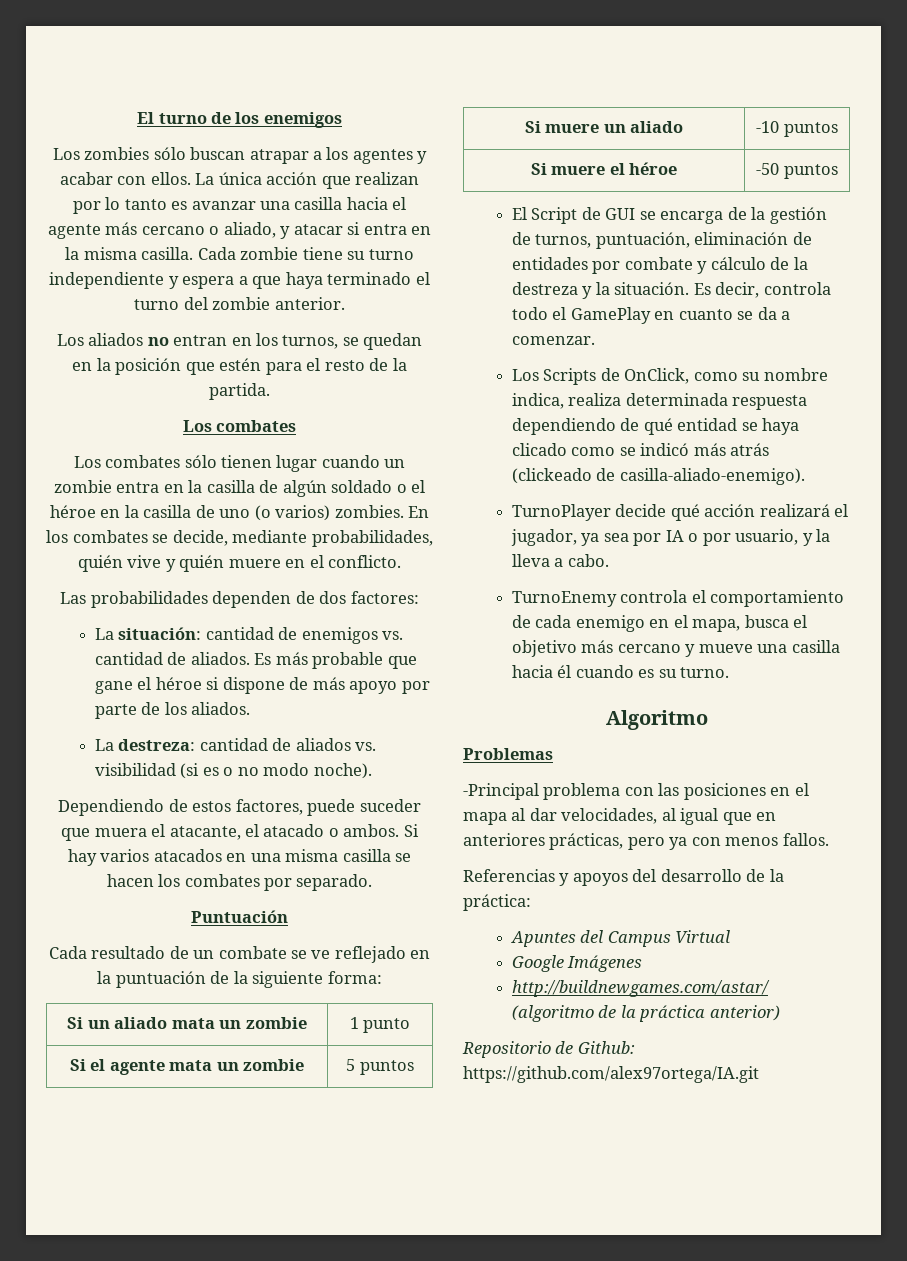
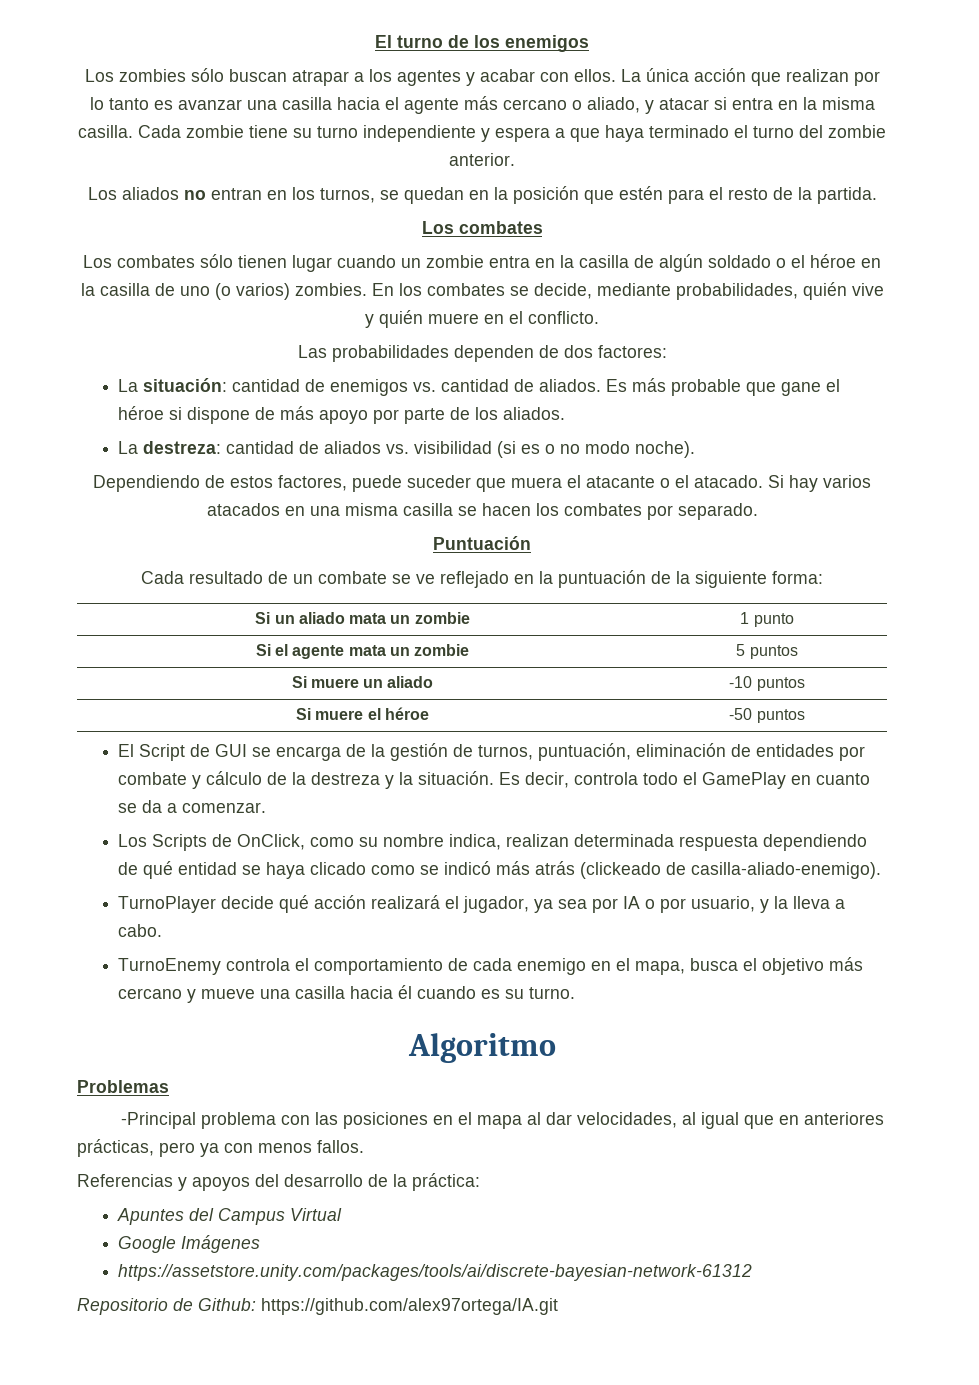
- Dependiendo de estos factores, puede suceder que muera el atacante, el atacado o ambos.
+ Dependiendo de estos factores, puede suceder que muera el atacante o el atacado.
- Los Scripts de OnClick, como su nombre indica, realiza determinada respuesta dependiendo de qué entidad se haya clicado como se indicó más atrás (clickeado de casilla-aliado-enemigo).
+ Los Scripts de OnClick, como su nombre indica, realizan determinada respuesta dependiendo de qué entidad se haya clicado como se indicó más atrás (clickeado de casilla-aliado-enemigo).
- http://buildnewgames.com/astar/ (algoritmo de la práctica anterior)
+ https://assetstore.unity.com/packages/tools/ai/discrete-bayesian-network-61312

